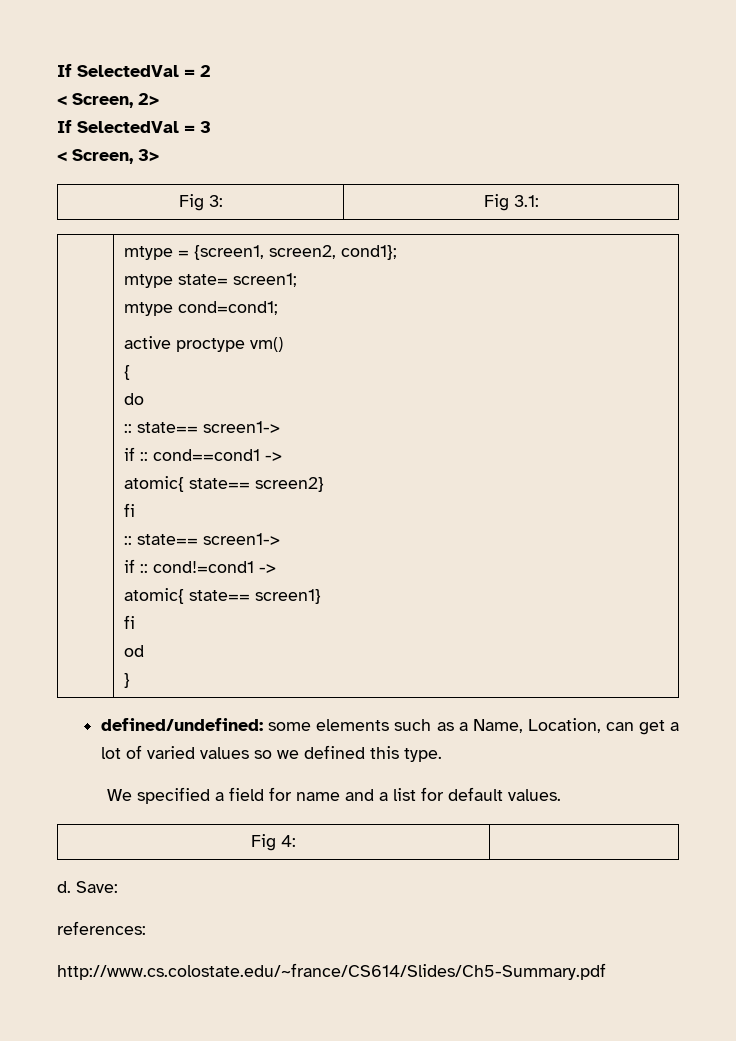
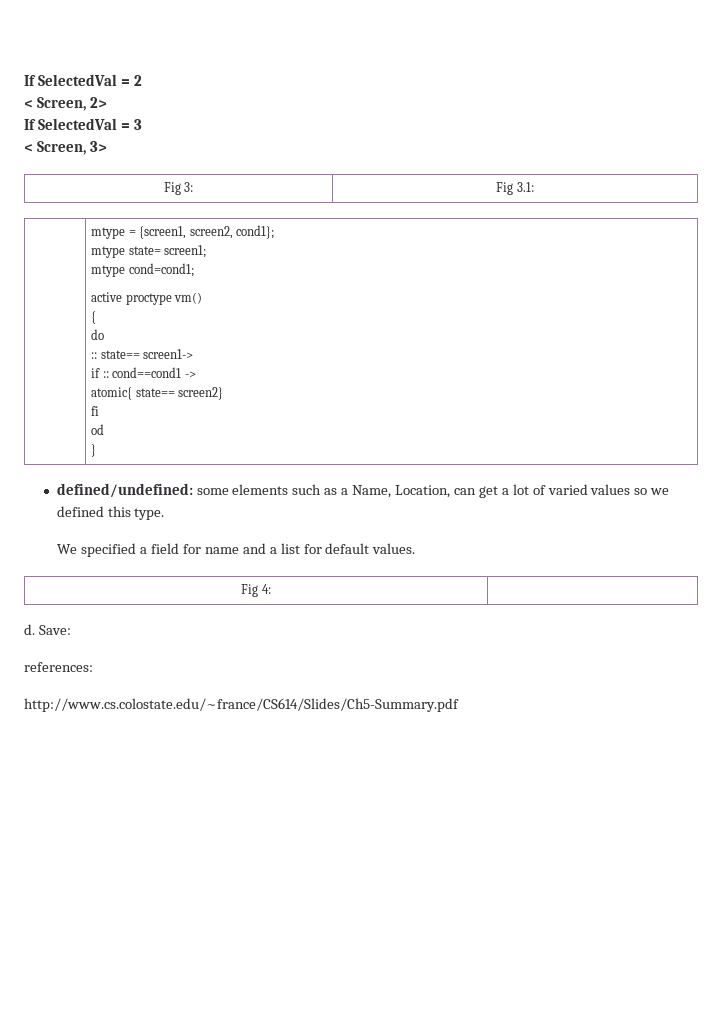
  | mtype = {screen1, screen2, cond1};
  mtype state= screen1;
  mtype cond=cond1;
  active proctype vm()
  {
  do
  :: state== screen1->
  if :: cond==cond1 ->
  atomic{ state== screen2}
- fi
- :: state== screen1->
- if :: cond!=cond1 ->
- atomic{ state== screen1}

